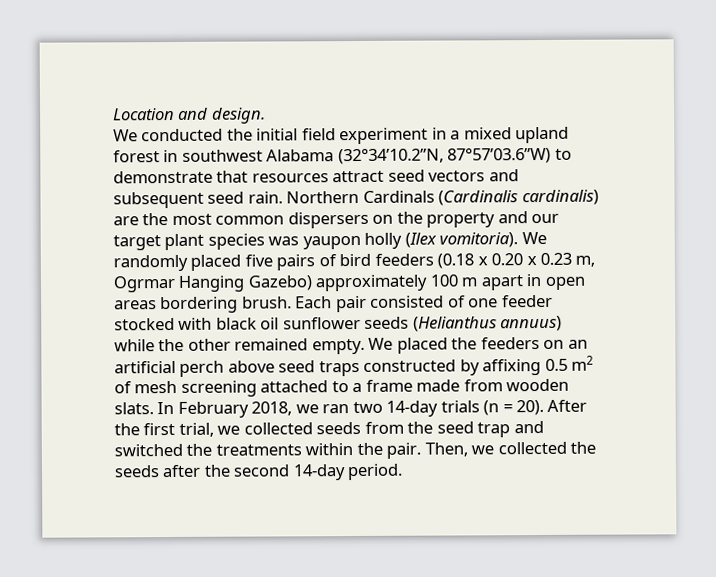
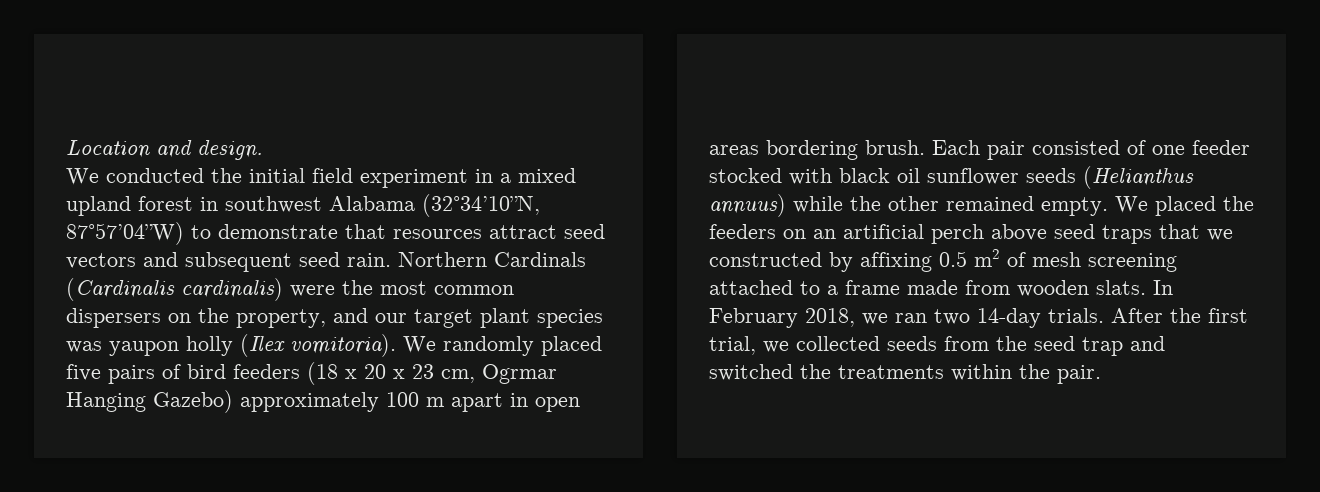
- We conducted the initial field experiment in a mixed upland forest in southwest Alabama (32°34’10.2”N, 87°57’03.6”W) to demonstrate that resources attract seed vectors and subsequent seed rain.
+ We conducted the initial field experiment in a mixed upland forest in southwest Alabama (32°34’10”N, 87°57’04”W) to demonstrate that resources attract seed vectors and subsequent seed rain.
- Northern Cardinals (Cardinalis cardinalis) are the most common dispersers on the property and our target plant species was yaupon holly (Ilex vomitoria).
+ Northern Cardinals (Cardinalis cardinalis) were the most common dispersers on the property, and our target plant species was yaupon holly (Ilex vomitoria).
- We randomly placed five pairs of bird feeders (0.18 x 0.20 x 0.23 m, Ogrmar Hanging Gazebo) approximately 100 m apart in open areas bordering brush.
+ We randomly placed five pairs of bird feeders (18 x 20 x 23 cm, Ogrmar Hanging Gazebo) approximately 100 m apart in open areas bordering brush.
- We placed the feeders on an artificial perch above seed traps constructed by affixing 0.5 m2 of mesh screening attached to a frame made from wooden slats.
+ We placed the feeders on an artificial perch above seed traps that we constructed by affixing 0.5 m2 of mesh screening attached to a frame made from wooden slats.
- In February 2018, we ran two 14-day trials (n = 20).
+ In February 2018, we ran two 14-day trials.
- Then, we collected the seeds after the second 14-day period.

